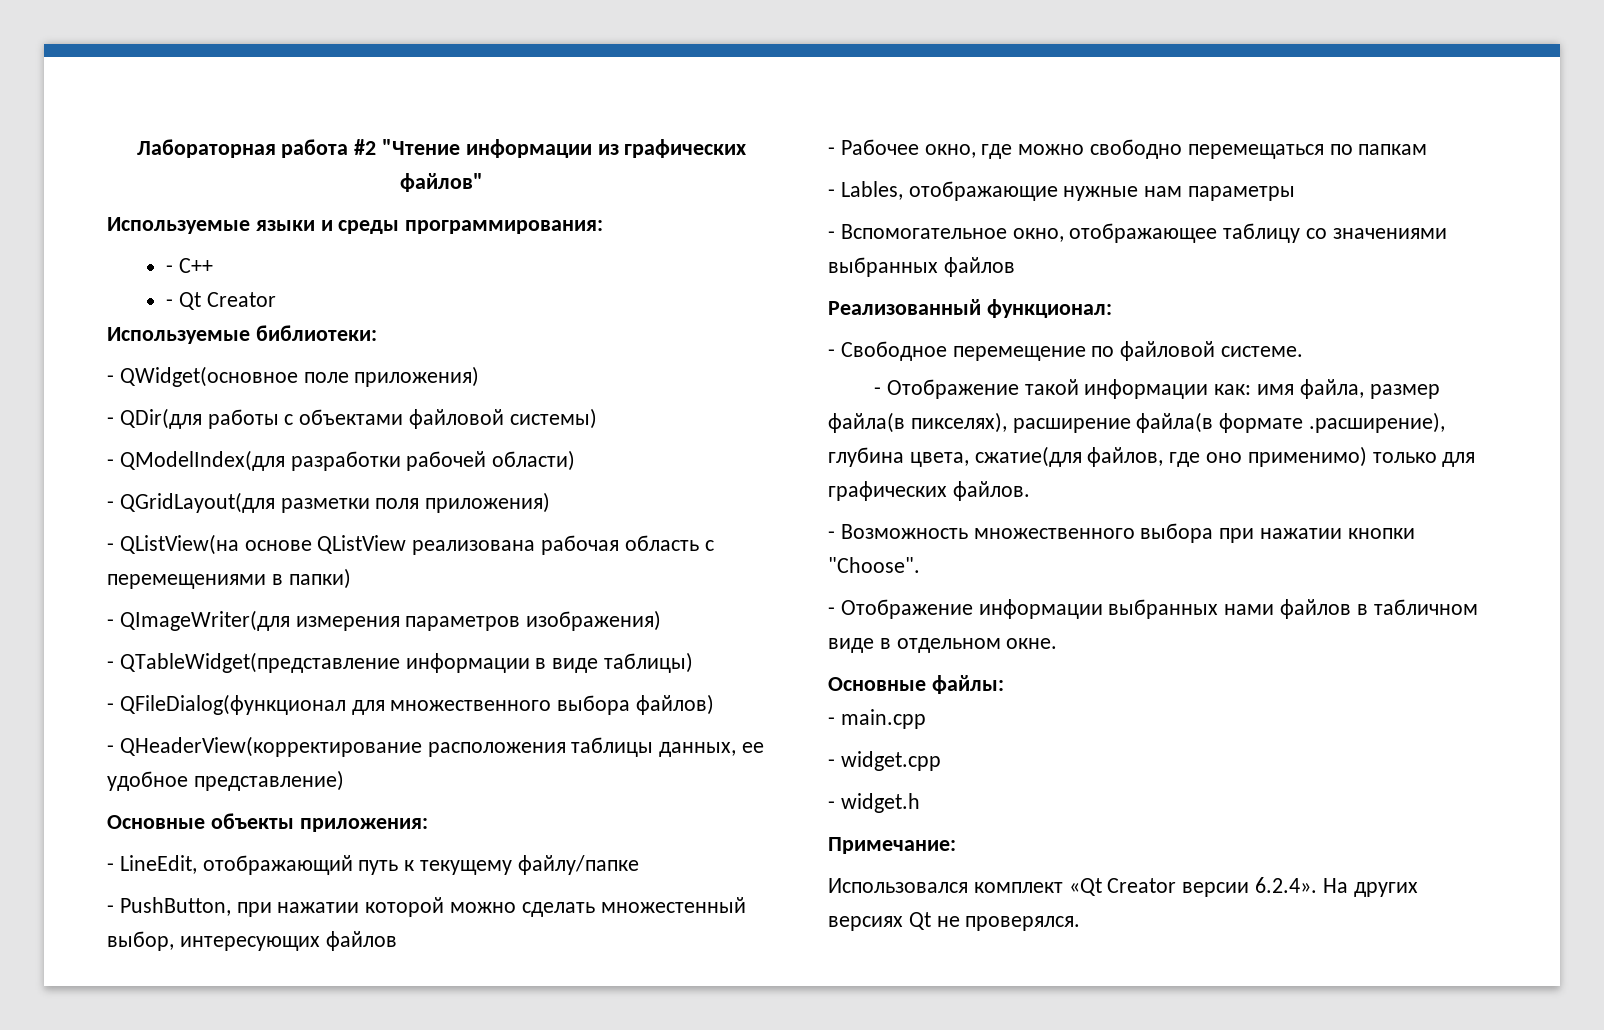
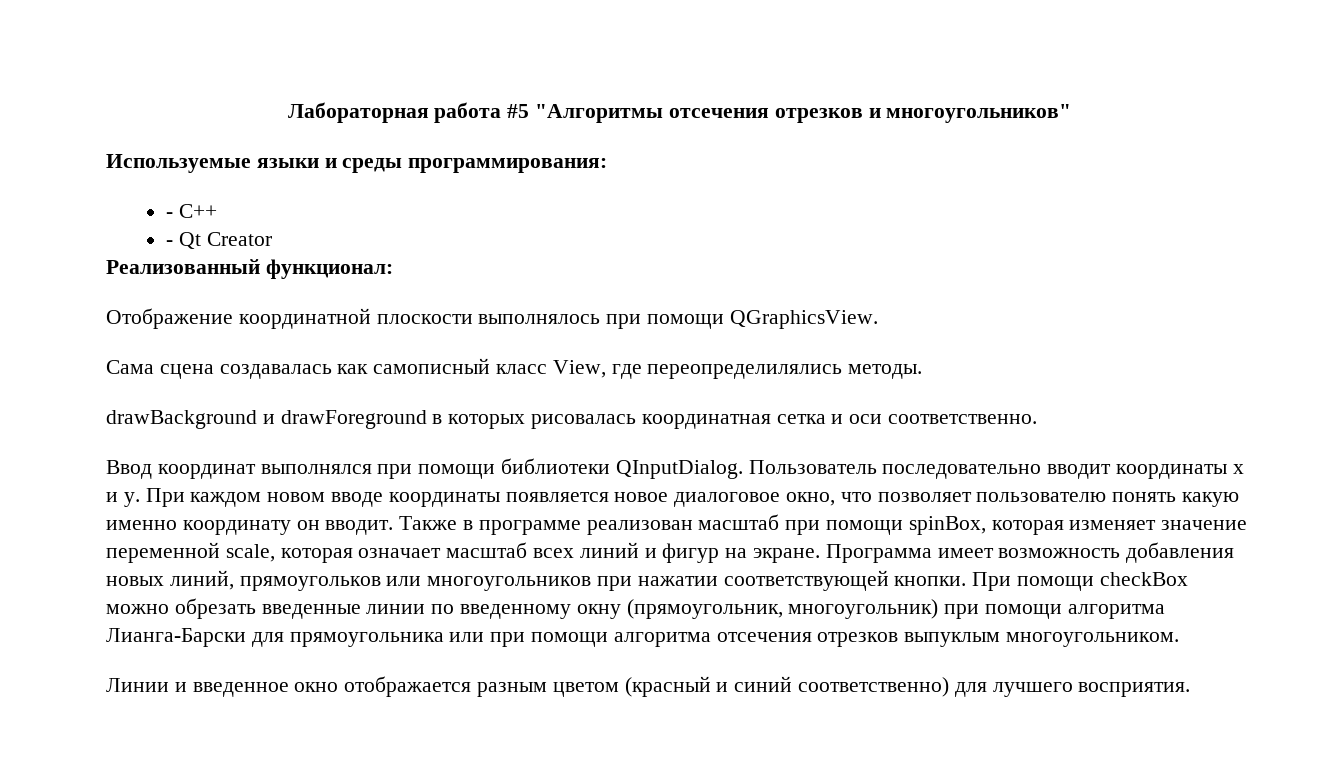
- Лабораторная работа #2 "Чтение информации из графических файлов"
+ Лабораторная работа #5 "Алгоритмы отсечения отрезков и многоугольников"
- Используемые библиотеки:
- - QWidget(основное поле приложения)
- - QDir(для работы с объектами файловой системы)
- - QModelIndex(для разработки рабочей области)
- - QGridLayout(для разметки поля приложения)
- - QListView(на основе QListView реализована рабочая область с перемещениями в папки)
- - QImageWriter(для измерения параметров изображения)
- - QTableWidget(представление информации в виде таблицы)
- - QFileDialog(функционал для множественного выбора файлов)
- - QHeaderView(корректирование расположения таблицы данных, ее удобное представление)
- Основные объекты приложения:
- - LineEdit, отображающий путь к текущему файлу/папке
- - PushButton, при нажатии которой можно сделать множестенный выбор, интересующих файлов
- - Рабочее окно, где можно свободно перемещаться по папкам
- - Lables, отображающие нужные нам параметры
- - Вспомогательное окно, отображающее таблицу со значениями выбранных файлов
  Реализованный функционал:
- - Свободное перемещение по файловой системе.
- - Отображение такой информации как: имя файла, размер файла(в пикселях), расширение файла(в формате .расширение), глубина цвета, сжатие(для файлов, где оно применимо) только для графических файлов.
- - Возможность множественного выбора при нажатии кнопки "Choose".
- - Отображение информации выбранных нами файлов в табличном виде в отдельном окне.
- Основные файлы:
- - main.cpp
- - widget.cpp
- - widget.h
- Примечание:
- Использовался комплект «Qt Creator версии 6.2.4». На других версиях Qt не проверялся.
+ Отображение координатной плоскости выполнялось при помощи QGraphicsView.
+ Сама сцена создавалась как самописный класс View, где переопределилялись методы.
+ drawBackground и drawForeground в которых рисовалась координатная сетка и оси соответственно.
+ Ввод координат выполнялся при помощи библиотеки QInputDialog. Пользователь последовательно вводит координаты x и y. При каждом новом вводе координаты появляется новое диалоговое окно, что позволяет пользователю понять какую именно координату он вводит. Также в программе реализован масштаб при помощи spinBox, которая изменяет значение переменной scale, которая означает масштаб всех линий и фигур на экране. Программа имеет возможность добавления новых линий, прямоугольков или многоугольников при нажатии соответствующей кнопки. При помощи checkBox можно обрезать введенные линии по введенному окну (прямоугольник, многоугольник) при помощи алгоритма Лианга-Барски для прямоугольника или при помощи алгоритма отсечения отрезков выпуклым многоугольником.
+ Линии и введенное окно отображается разным цветом (красный и синий соответственно) для лучшего восприятия.

